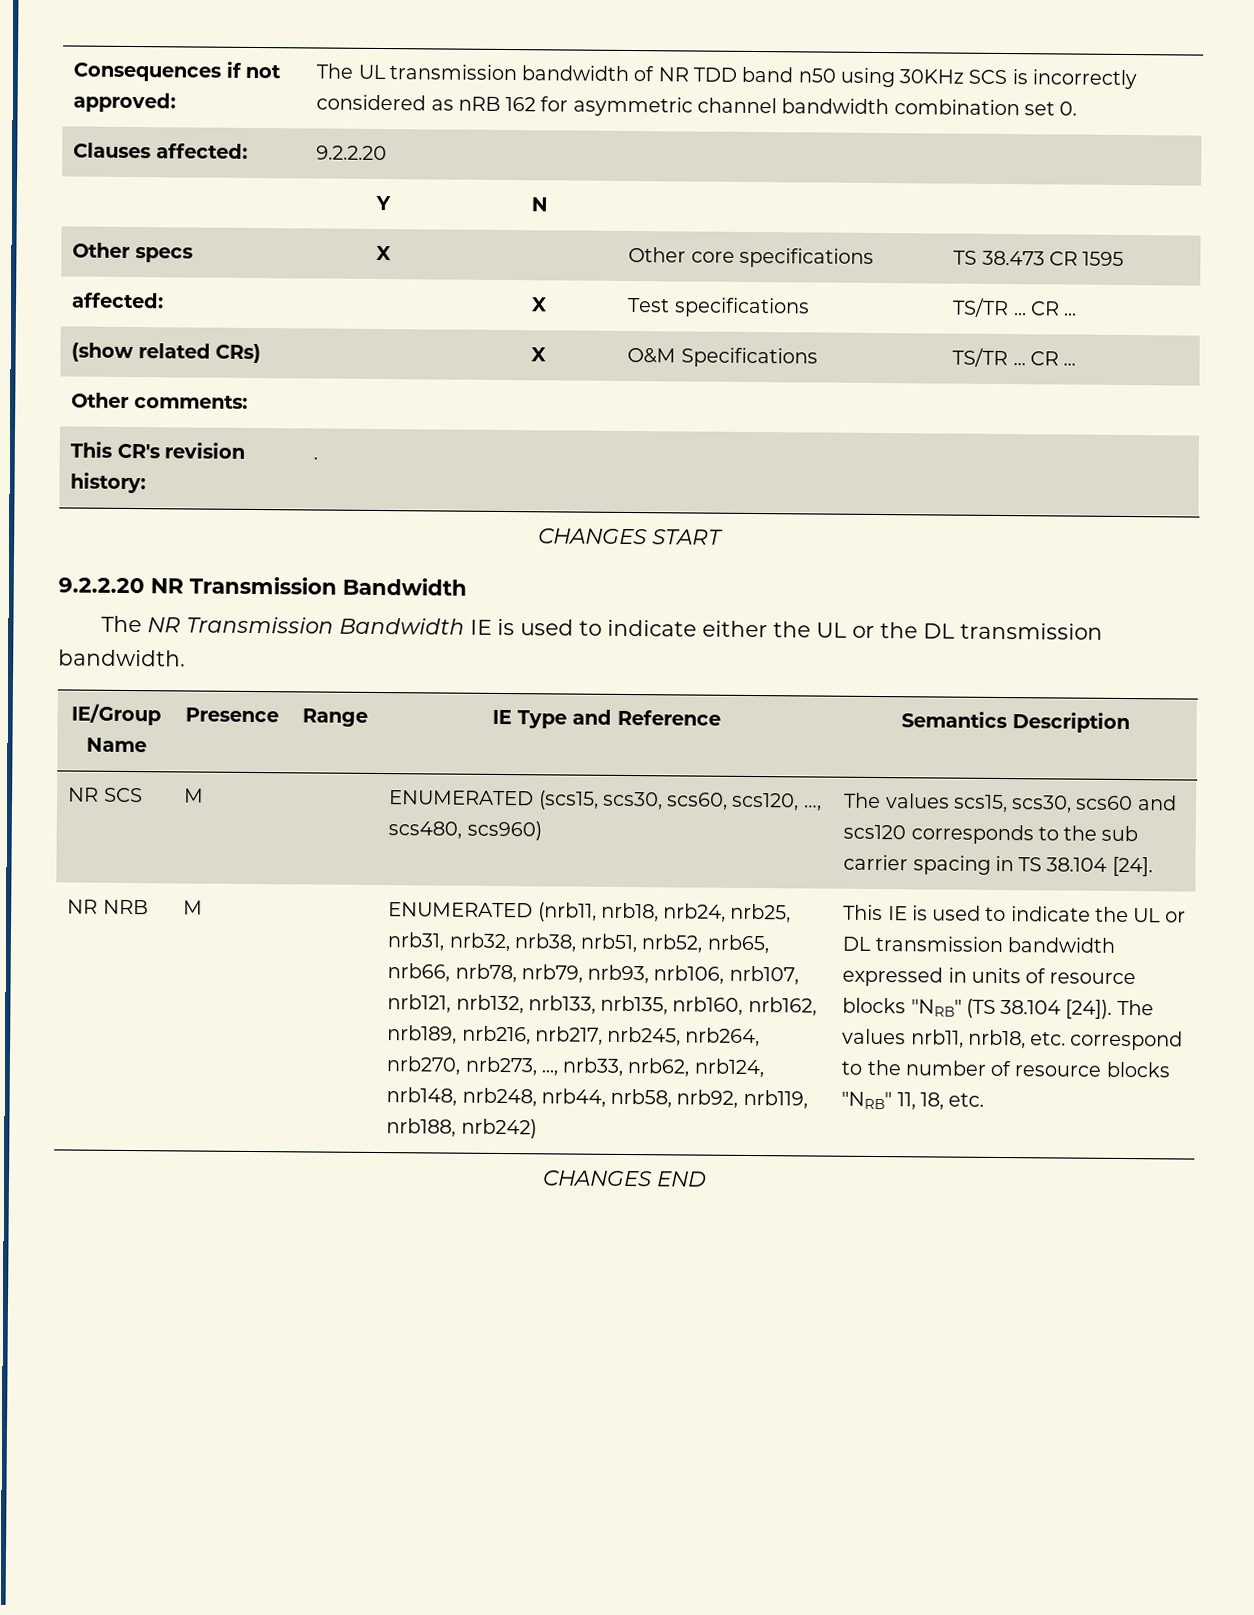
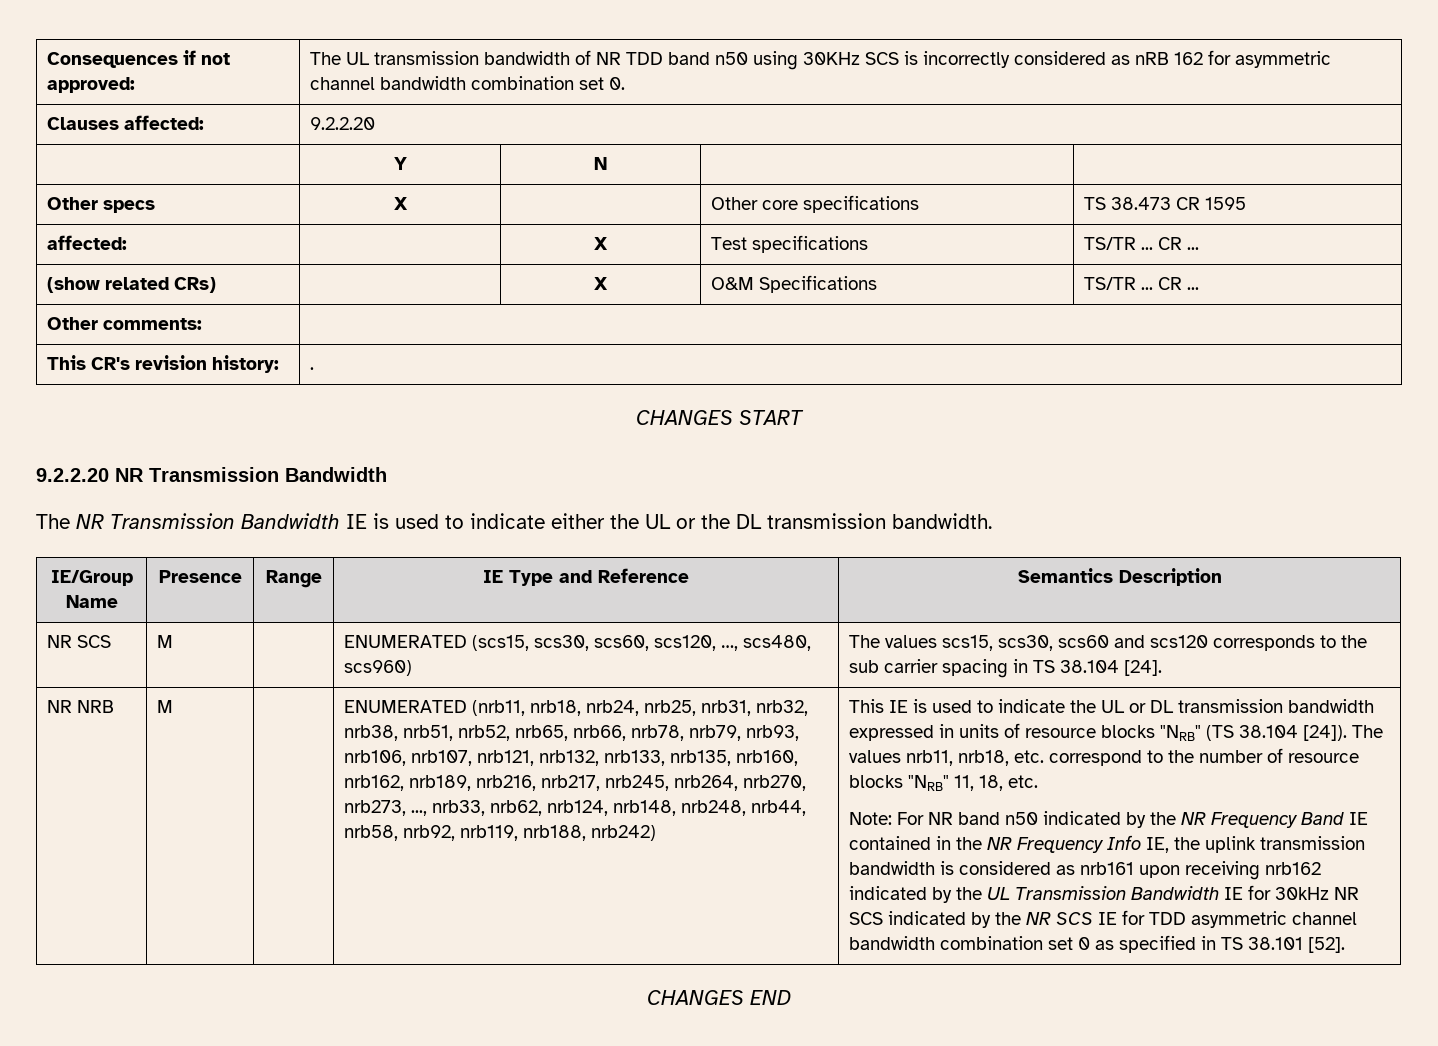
+ Note: For NR band n50 indicated by the NR Frequency Band IE contained in the NR Frequency Info IE, the uplink transmission bandwidth is considered as nrb161 upon receiving nrb162 indicated by the UL Transmission Bandwidth IE for 30kHz NR SCS indicated by the NR SCS IE for TDD asymmetric channel bandwidth combination set 0 as specified in TS 38.101 [52].

